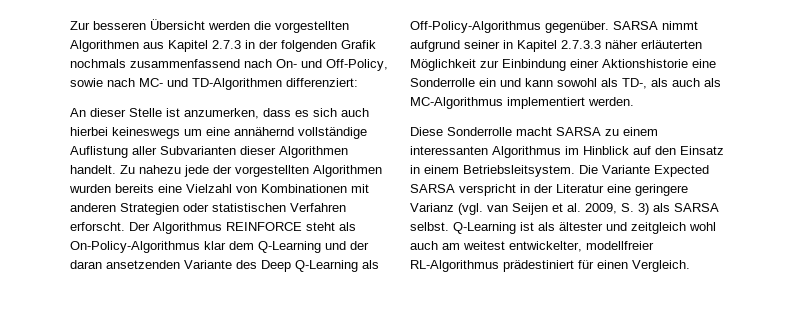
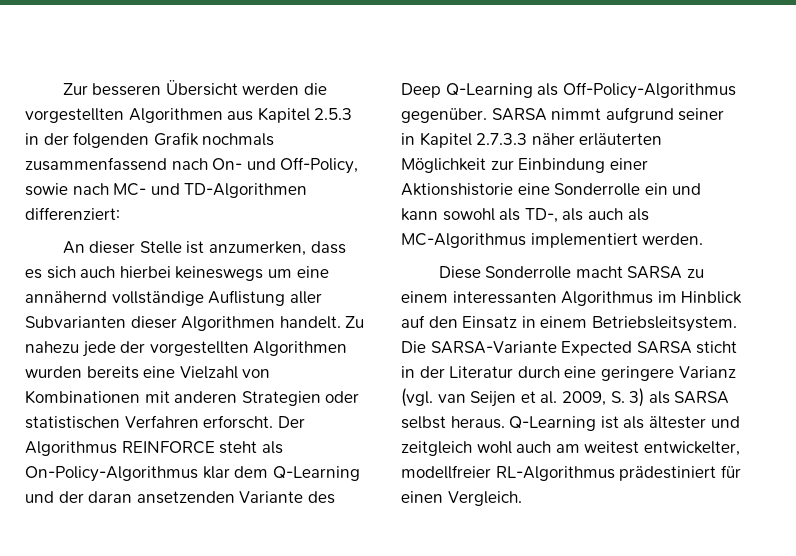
- Zur besseren Übersicht werden die vorgestellten Algorithmen aus Kapitel 2.7.3 in der folgenden Grafik nochmals zusammenfassend nach On- und Off-Policy, sowie nach MC- und TD-Algorithmen differenziert:
+ Zur besseren Übersicht werden die vorgestellten Algorithmen aus Kapitel 2.5.3 in der folgenden Grafik nochmals zusammenfassend nach On- und Off-Policy, sowie nach MC- und TD-Algorithmen differenziert:
- Die Variante Expected SARSA verspricht in der Literatur eine geringere Varianz (vgl. van Seijen et al. 2009, S. 3) als SARSA selbst.
+ Die SARSA-Variante Expected SARSA sticht in der Literatur durch eine geringere Varianz (vgl. van Seijen et al. 2009, S. 3) als SARSA selbst heraus.

